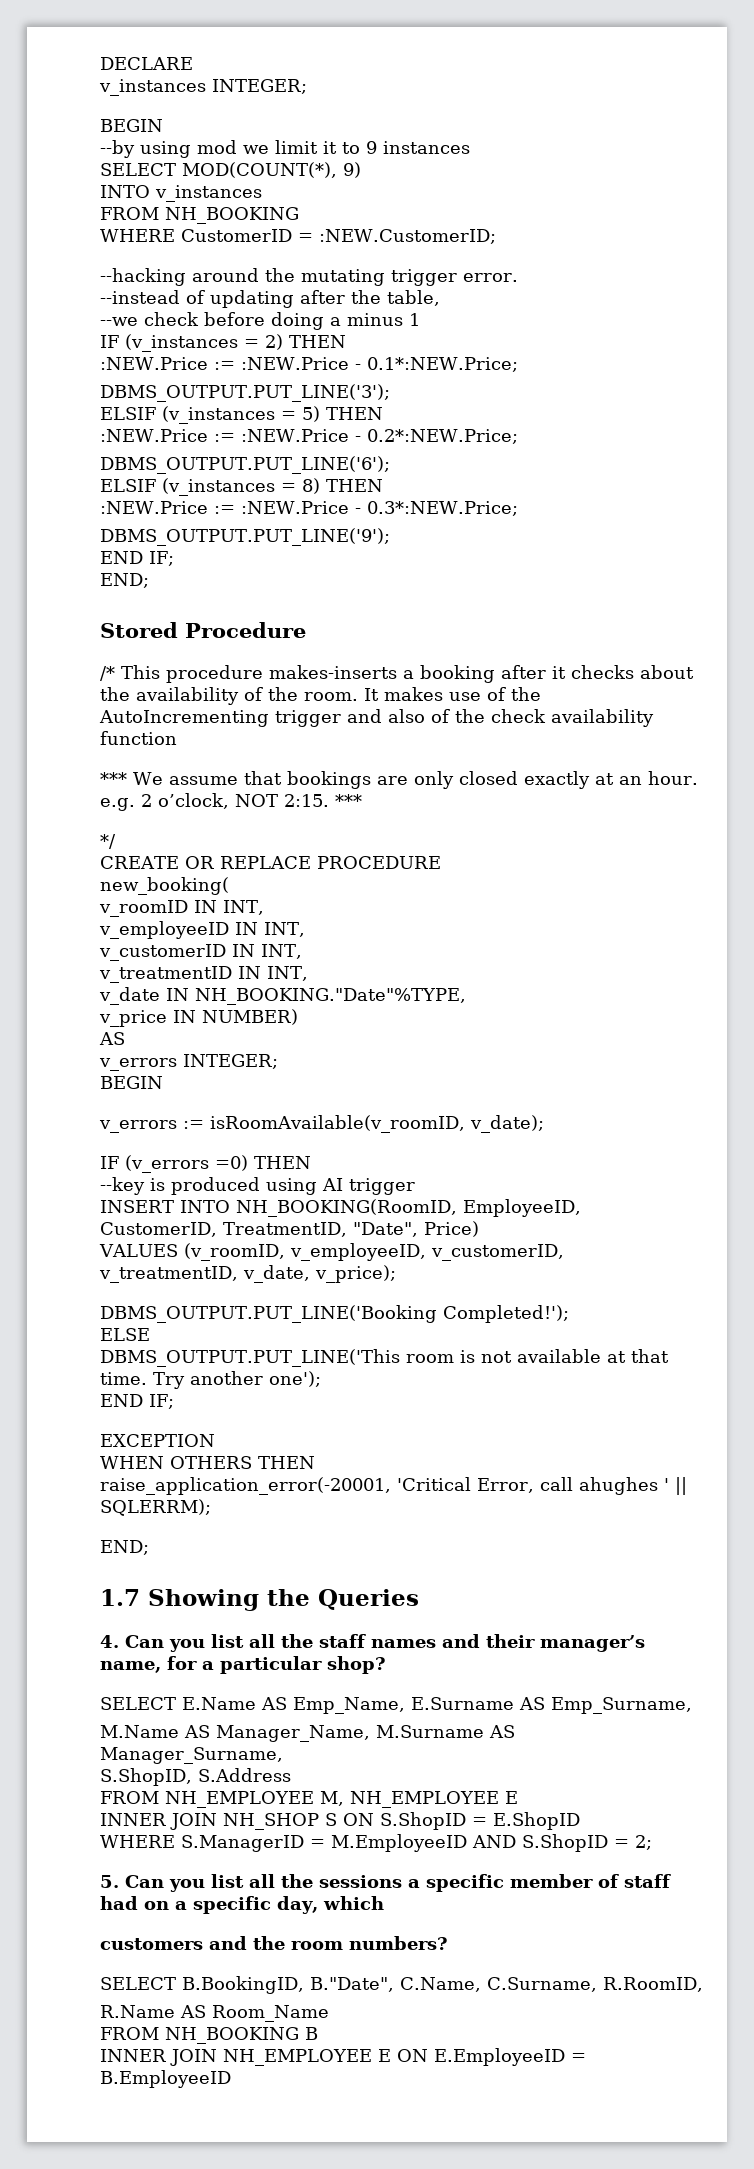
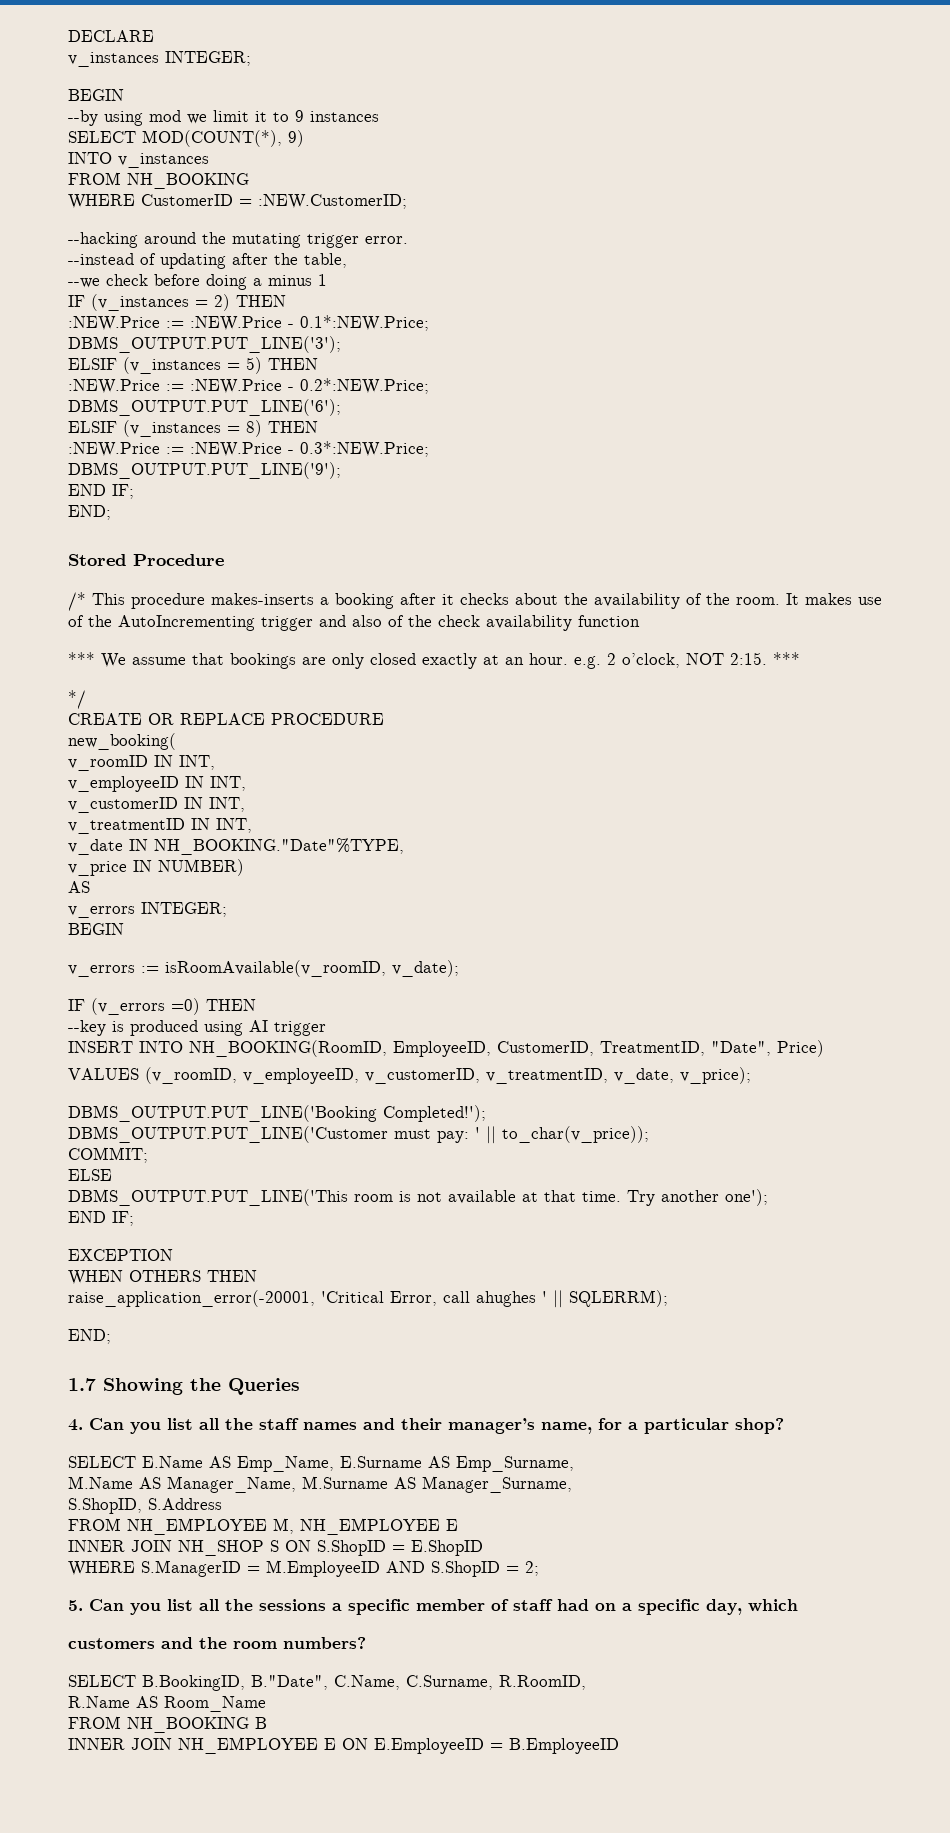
+ DBMS_OUTPUT.PUT_LINE('Customer must pay: ' || to_char(v_price));
+ COMMIT;

